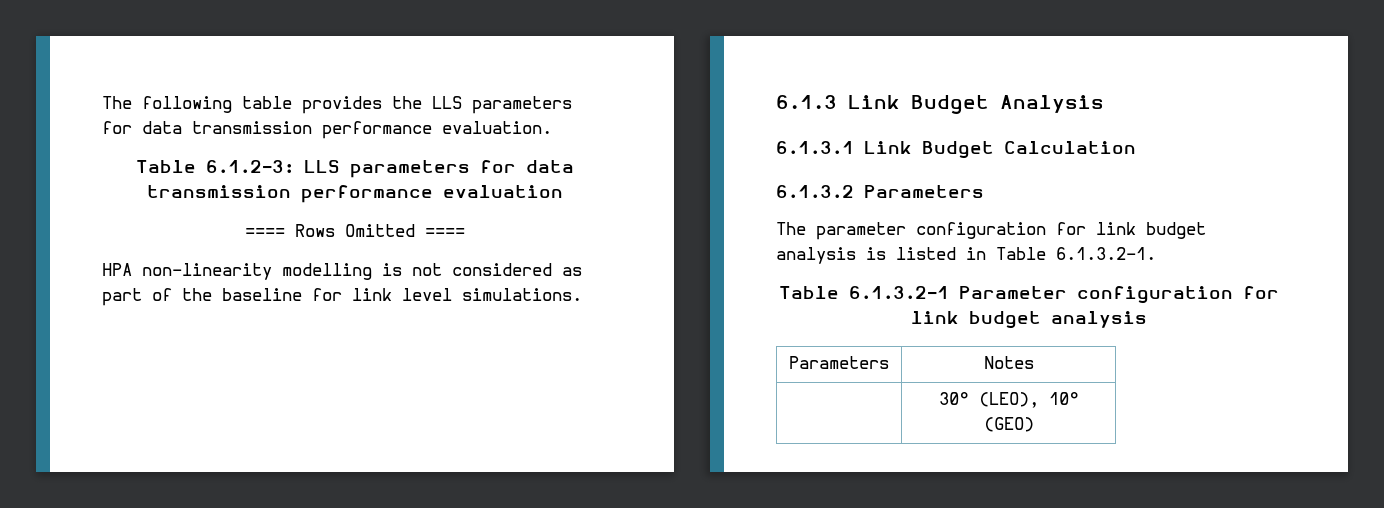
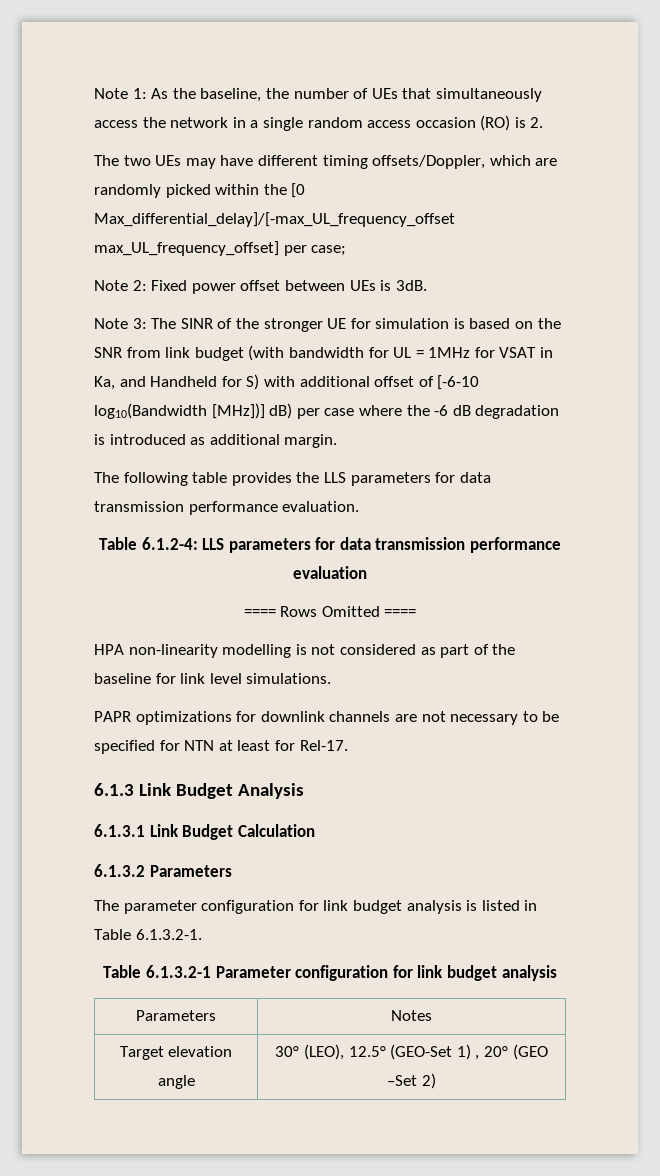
+ Note 1: As the baseline, the number of UEs that simultaneously access the network in a single random access occasion (RO) is 2.
+ The two UEs may have different timing offsets/Doppler, which are randomly picked within the [0 Max_differential_delay]/[-max_UL_frequency_offset max_UL_frequency_offset] per case;
+ Note 2: Fixed power offset between UEs is 3dB.
+ Note 3: The SINR of the stronger UE for simulation is based on the SNR from link budget (with bandwidth for UL = 1MHz for VSAT in Ka, and Handheld for S) with additional offset of [-6-10 log10(Bandwidth [MHz])] dB) per case where the -6 dB degradation is introduced as additional margin.
- Table 6.1.2-3: LLS parameters for data transmission performance evaluation
+ Table 6.1.2-4: LLS parameters for data transmission performance evaluation
+ PAPR optimizations for downlink channels are not necessary to be specified for NTN at least for Rel-17.
- | 30° (LEO), 10° (GEO)
+ Target elevation angle | 30° (LEO), 12.5° (GEO-Set 1) , 20° (GEO –Set 2)

